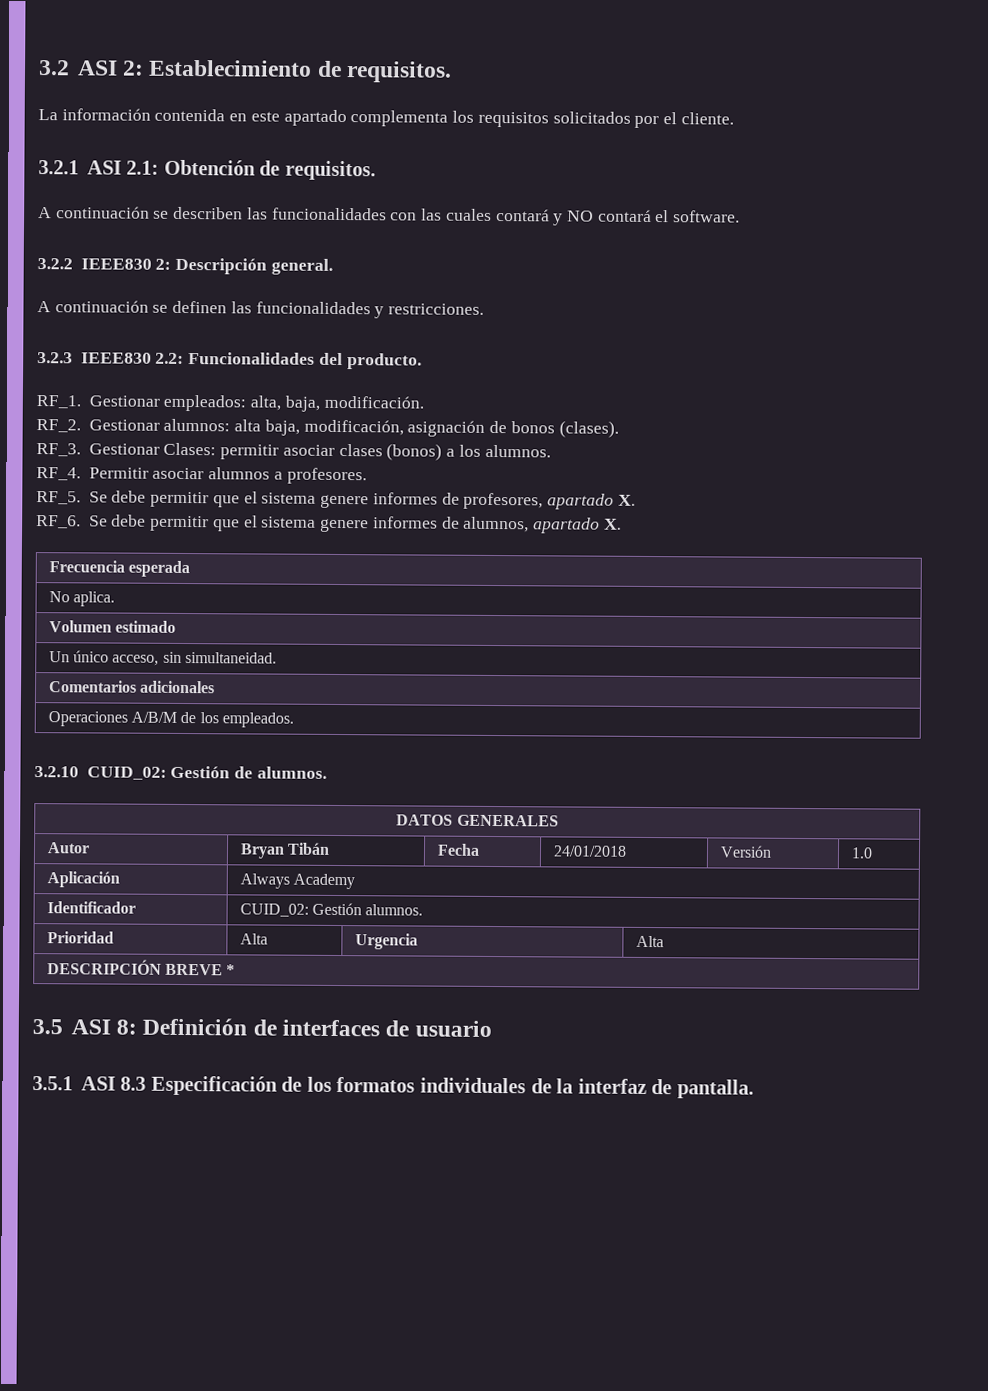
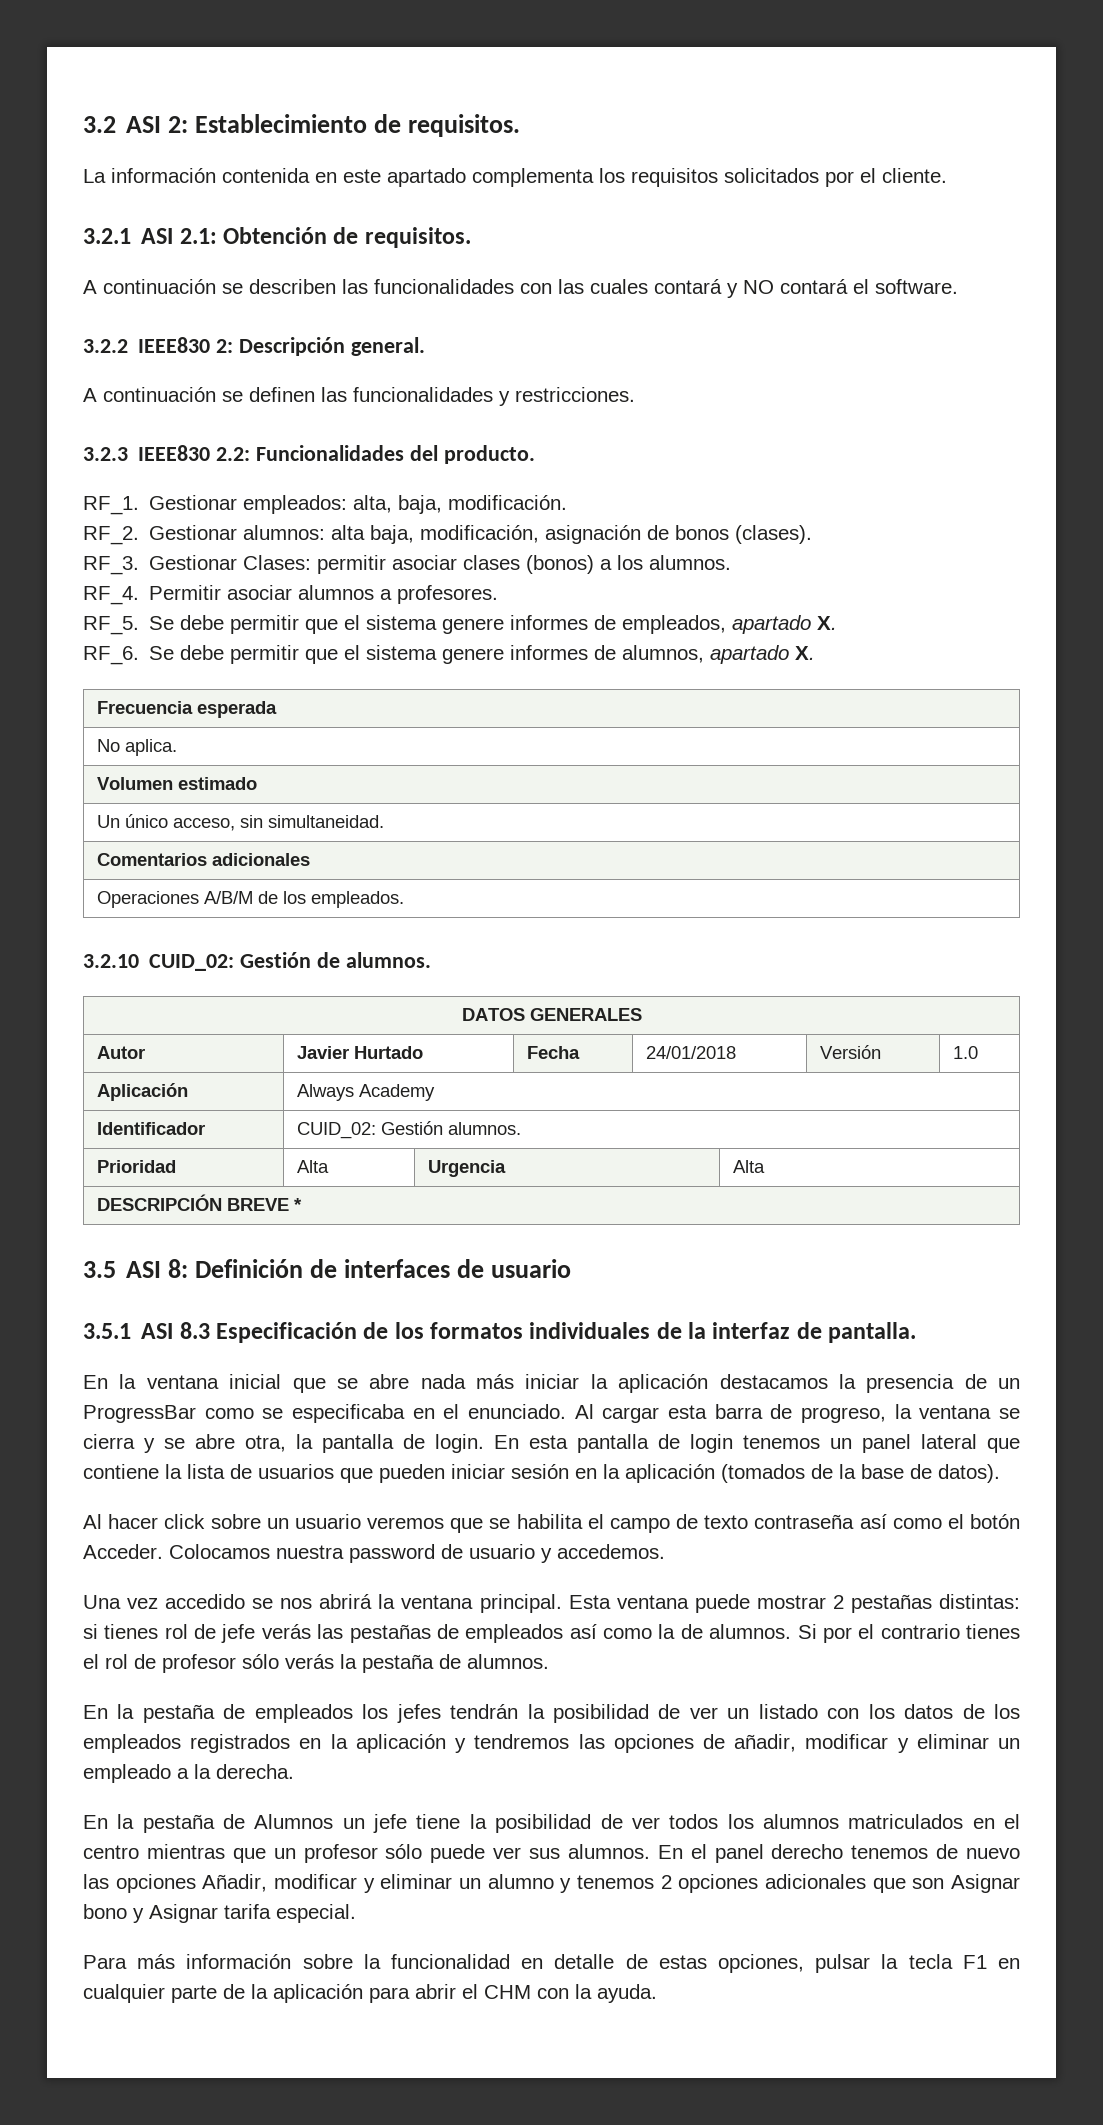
- Se debe permitir que el sistema genere informes de profesores, apartado X.
+ Se debe permitir que el sistema genere informes de empleados, apartado X.
- Autor | Bryan Tibán | Fecha | 24/01/2018 | Versión | 1.0
+ Autor | Javier Hurtado | Fecha | 24/01/2018 | Versión | 1.0
+ En la ventana inicial que se abre nada más iniciar la aplicación destacamos la presencia de un ProgressBar como se especificaba en el enunciado. Al cargar esta barra de progreso, la ventana se cierra y se abre otra, la pantalla de login. En esta pantalla de login tenemos un panel lateral que contiene la lista de usuarios que pueden iniciar sesión en la aplicación (tomados de la base de datos).
+ Al hacer click sobre un usuario veremos que se habilita el campo de texto contraseña así como el botón Acceder. Colocamos nuestra password de usuario y accedemos.
+ Una vez accedido se nos abrirá la ventana principal. Esta ventana puede mostrar 2 pestañas distintas: si tienes rol de jefe verás las pestañas de empleados así como la de alumnos. Si por el contrario tienes el rol de profesor sólo verás la pestaña de alumnos.
+ En la pestaña de empleados los jefes tendrán la posibilidad de ver un listado con los datos de los empleados registrados en la aplicación y tendremos las opciones de añadir, modificar y eliminar un empleado a la derecha.
+ En la pestaña de Alumnos un jefe tiene la posibilidad de ver todos los alumnos matriculados en el centro mientras que un profesor sólo puede ver sus alumnos. En el panel derecho tenemos de nuevo las opciones Añadir, modificar y eliminar un alumno y tenemos 2 opciones adicionales que son Asignar bono y Asignar tarifa especial.
+ Para más información sobre la funcionalidad en detalle de estas opciones, pulsar la tecla F1 en cualquier parte de la aplicación para abrir el CHM con la ayuda.

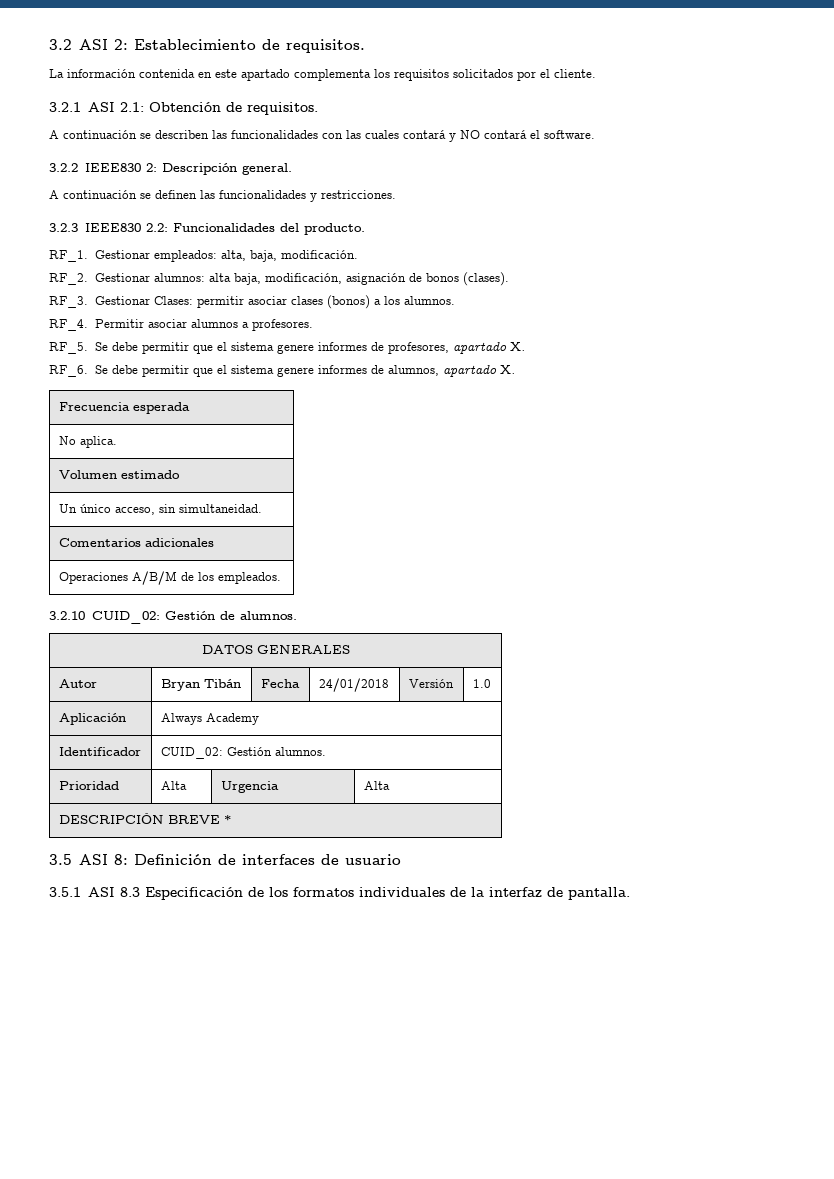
- Se debe permitir que el sistema genere informes de empleados, apartado X.
+ Se debe permitir que el sistema genere informes de profesores, apartado X.
- Autor | Javier Hurtado | Fecha | 24/01/2018 | Versión | 1.0
+ Autor | Bryan Tibán | Fecha | 24/01/2018 | Versión | 1.0
- En la ventana inicial que se abre nada más iniciar la aplicación destacamos la presencia de un ProgressBar como se especificaba en el enunciado. Al cargar esta barra de progreso, la ventana se cierra y se abre otra, la pantalla de login. En esta pantalla de login tenemos un panel lateral que contiene la lista de usuarios que pueden iniciar sesión en la aplicación (tomados de la base de datos).
- Al hacer click sobre un usuario veremos que se habilita el campo de texto contraseña así como el botón Acceder. Colocamos nuestra password de usuario y accedemos.
- Una vez accedido se nos abrirá la ventana principal. Esta ventana puede mostrar 2 pestañas distintas: si tienes rol de jefe verás las pestañas de empleados así como la de alumnos. Si por el contrario tienes el rol de profesor sólo verás la pestaña de alumnos.
- En la pestaña de empleados los jefes tendrán la posibilidad de ver un listado con los datos de los empleados registrados en la aplicación y tendremos las opciones de añadir, modificar y eliminar un empleado a la derecha.
- En la pestaña de Alumnos un jefe tiene la posibilidad de ver todos los alumnos matriculados en el centro mientras que un profesor sólo puede ver sus alumnos. En el panel derecho tenemos de nuevo las opciones Añadir, modificar y eliminar un alumno y tenemos 2 opciones adicionales que son Asignar bono y Asignar tarifa especial.
- Para más información sobre la funcionalidad en detalle de estas opciones, pulsar la tecla F1 en cualquier parte de la aplicación para abrir el CHM con la ayuda.

